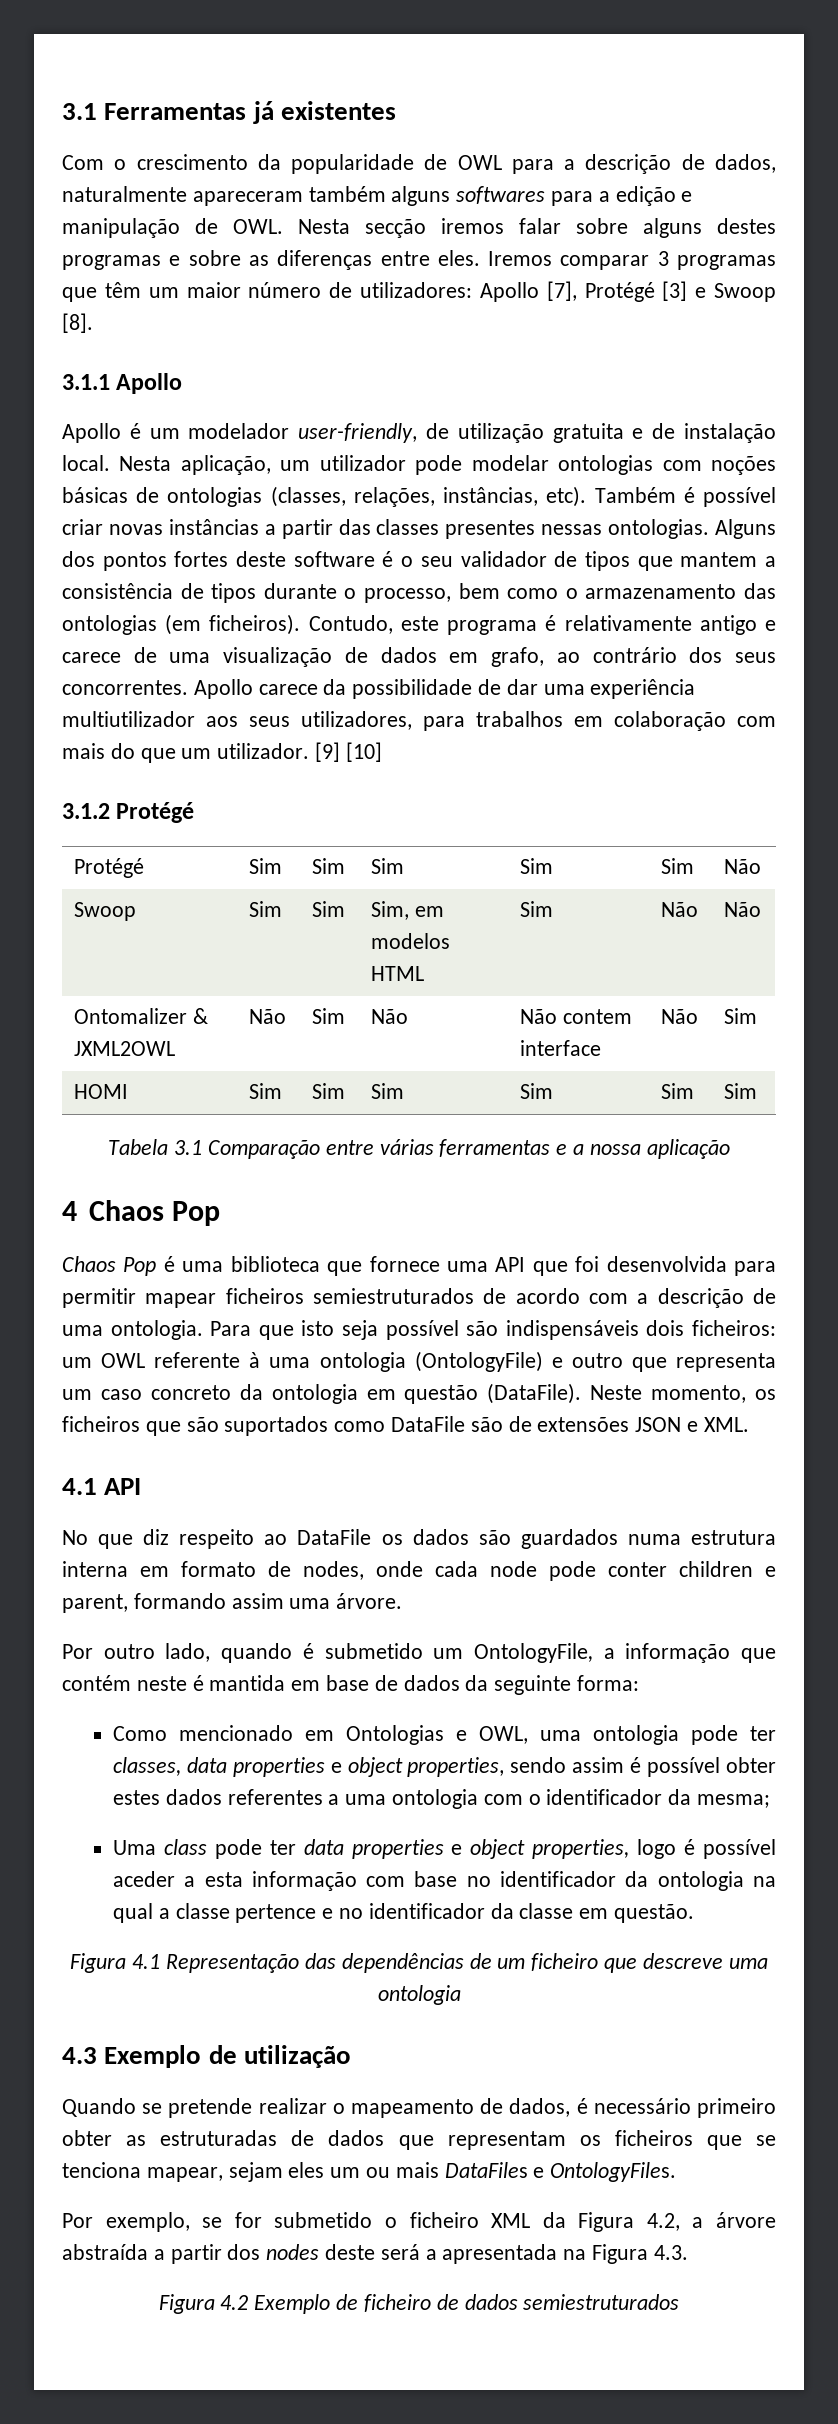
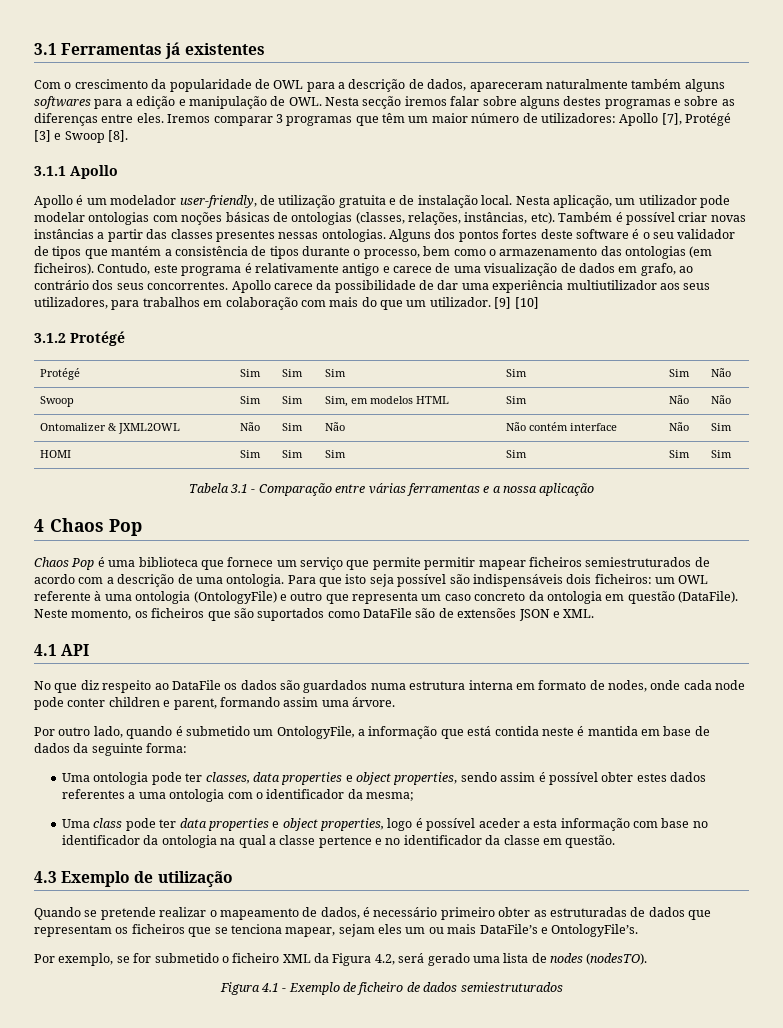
- Com o crescimento da popularidade de OWL para a descrição de dados, naturalmente apareceram também alguns softwares para a edição e manipulação de OWL. Nesta secção iremos falar sobre alguns destes programas e sobre as diferenças entre eles.
+ Com o crescimento da popularidade de OWL para a descrição de dados, apareceram naturalmente também alguns softwares para a edição e manipulação de OWL. Nesta secção iremos falar sobre alguns destes programas e sobre as diferenças entre eles.
- Alguns dos pontos fortes deste software é o seu validador de tipos que mantem a consistência de tipos durante o processo, bem como o armazenamento das ontologias (em ficheiros).
+ Alguns dos pontos fortes deste software é o seu validador de tipos que mantém a consistência de tipos durante o processo, bem como o armazenamento das ontologias (em ficheiros).
- Ontomalizer & JXML2OWL | Não | Sim | Não | Não contem interface | Não | Sim
+ Ontomalizer & JXML2OWL | Não | Sim | Não | Não contém interface | Não | Sim
- Tabela 3.1 Comparação entre várias ferramentas e a nossa aplicação
+ Tabela 3.1 - Comparação entre várias ferramentas e a nossa aplicação
- Chaos Pop é uma biblioteca que fornece uma API que foi desenvolvida para permitir mapear ficheiros semiestruturados de acordo com a descrição de uma ontologia.
+ Chaos Pop é uma biblioteca que fornece um serviço que permite permitir mapear ficheiros semiestruturados de acordo com a descrição de uma ontologia.
- Por outro lado, quando é submetido um OntologyFile, a informação que contém neste é mantida em base de dados da seguinte forma:
+ Por outro lado, quando é submetido um OntologyFile, a informação que está contida neste é mantida em base de dados da seguinte forma:
- Como mencionado em Ontologias e OWL, uma ontologia pode ter classes, data properties e object properties, sendo assim é possível obter estes dados referentes a uma ontologia com o identificador da mesma;
+ Uma ontologia pode ter classes, data properties e object properties, sendo assim é possível obter estes dados referentes a uma ontologia com o identificador da mesma;
- Figura 4.1 Representação das dependências de um ficheiro que descreve uma ontologia
- Quando se pretende realizar o mapeamento de dados, é necessário primeiro obter as estruturadas de dados que representam os ficheiros que se tenciona mapear, sejam eles um ou mais DataFiles e OntologyFiles.
+ Quando se pretende realizar o mapeamento de dados, é necessário primeiro obter as estruturadas de dados que representam os ficheiros que se tenciona mapear, sejam eles um ou mais DataFile’s e OntologyFile’s.
- Por exemplo, se for submetido o ficheiro XML da Figura 4.2, a árvore abstraída a partir dos nodes deste será a apresentada na Figura 4.3.
- Figura 4.2 Exemplo de ficheiro de dados semiestruturados
+ Por exemplo, se for submetido o ficheiro XML da Figura 4.2, será gerado uma lista de nodes (nodesTO).
+ Figura 4.1 - Exemplo de ficheiro de dados semiestruturados

